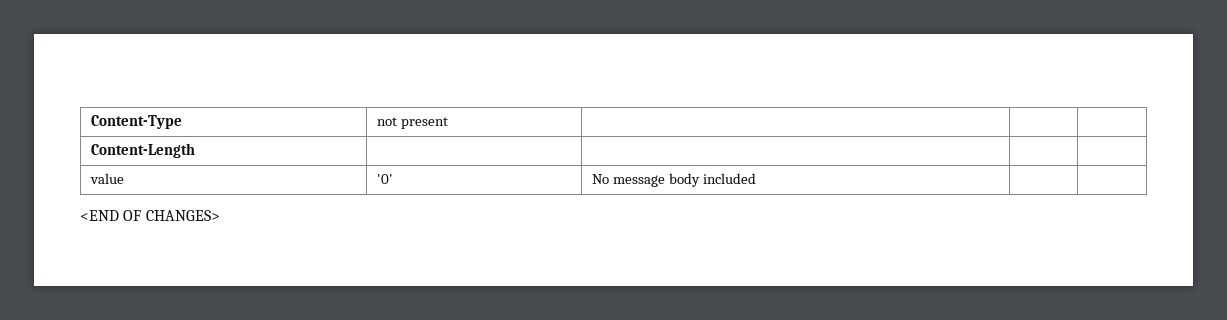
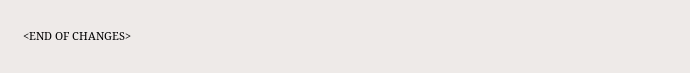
- Content-Type | not present | | |
- Content-Length | | | |
- value | '0' | No message body included | |

